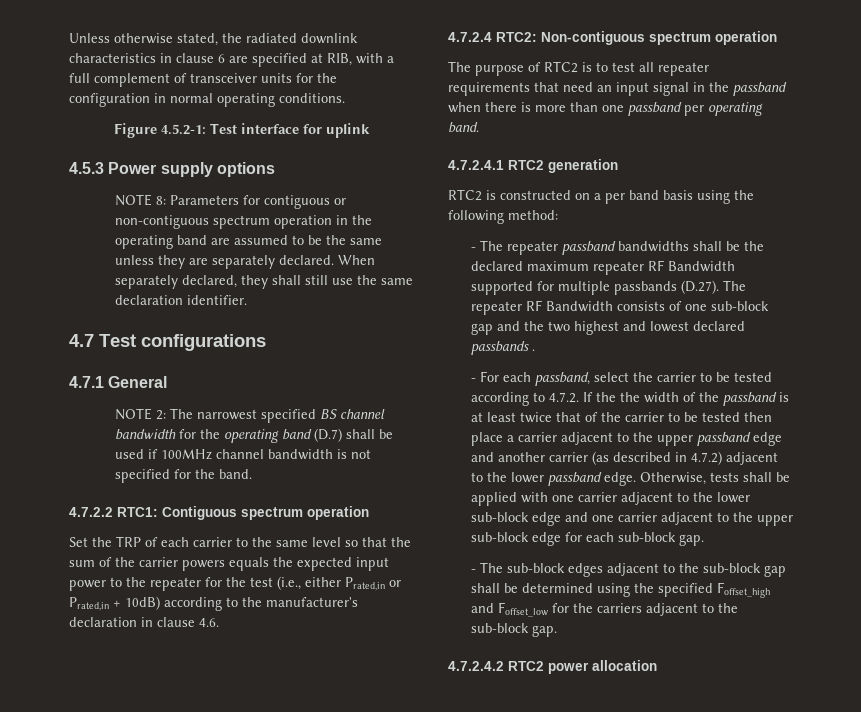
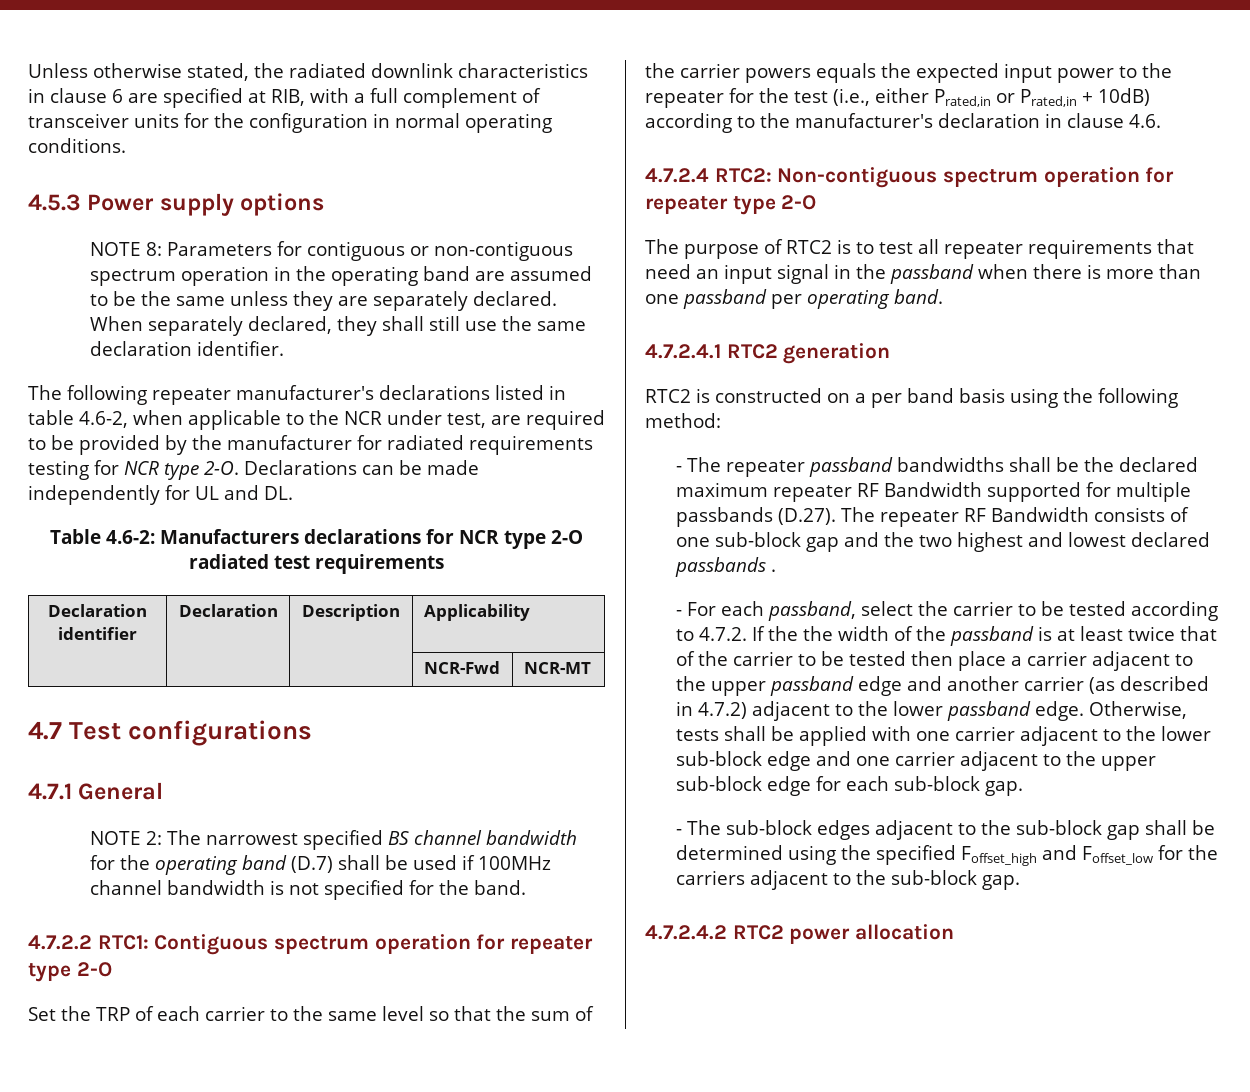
- Figure 4.5.2-1: Test interface for uplink
+ The following repeater manufacturer's declarations listed in table 4.6-2, when applicable to the NCR under test, are required to be provided by the manufacturer for radiated requirements testing for NCR type 2-O. Declarations can be made independently for UL and DL.
+ Table 4.6-2: Manufacturers declarations for NCR type 2-O radiated test requirements
+ Declaration identifier | Declaration | Description | Applicability
+ | | | NCR-Fwd | NCR-MT
- 4.7.2.2 RTC1: Contiguous spectrum operation
+ 4.7.2.2 RTC1: Contiguous spectrum operation for repeater type 2-O
- 4.7.2.4 RTC2: Non-contiguous spectrum operation
+ 4.7.2.4 RTC2: Non-contiguous spectrum operation for repeater type 2-O

